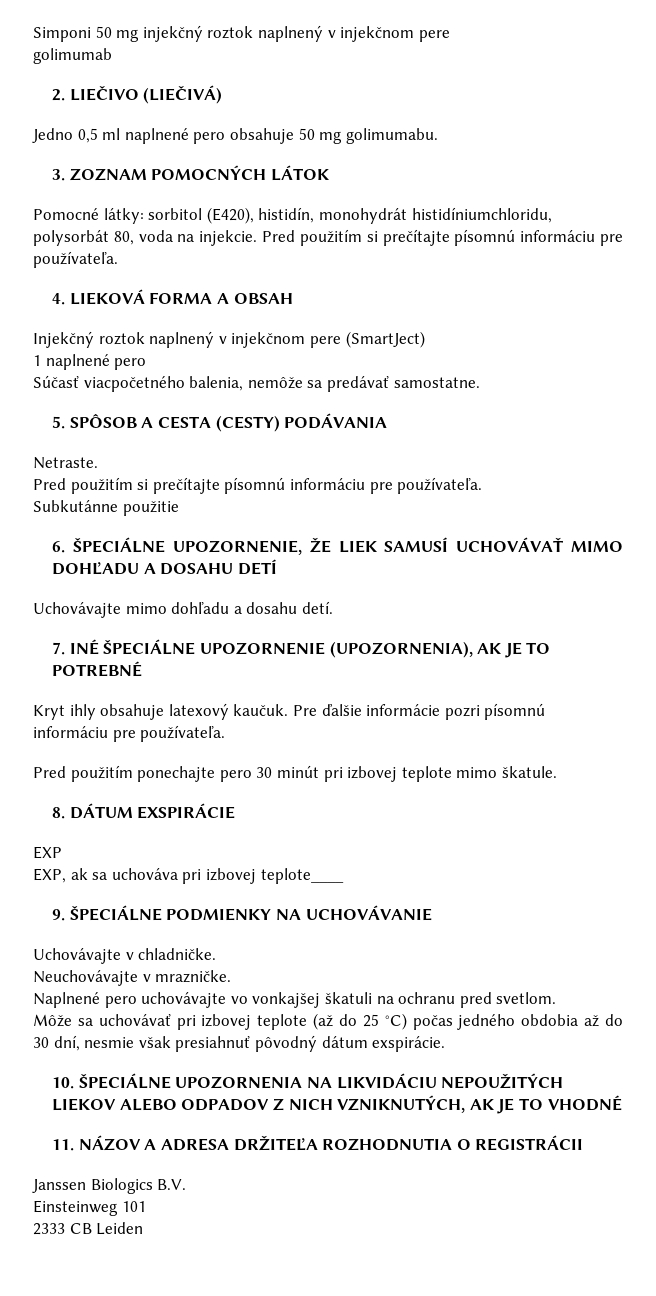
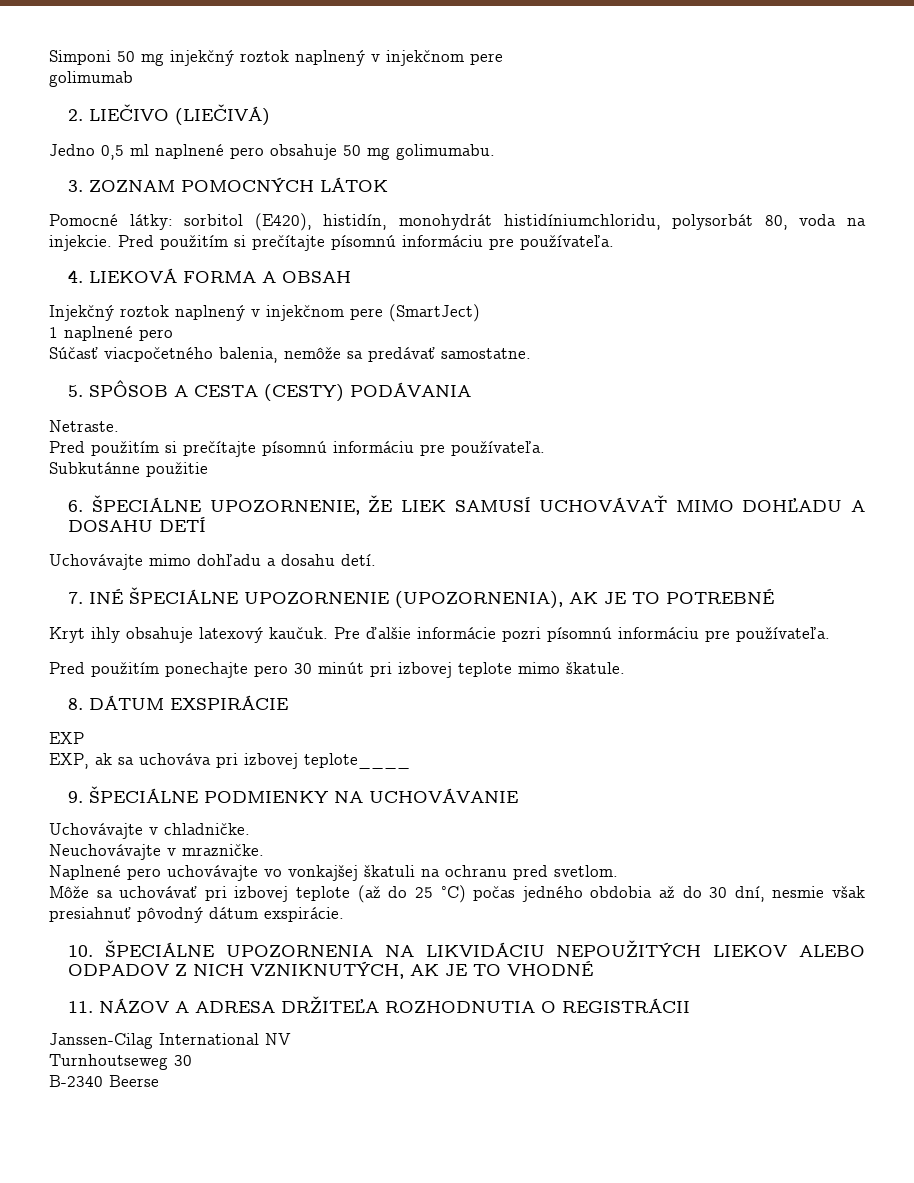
- Janssen Biologics B.V.
- Einsteinweg 101
- 2333 CB Leiden
+ Janssen-Cilag International NV
+ Turnhoutseweg 30
+ B-2340 Beerse

